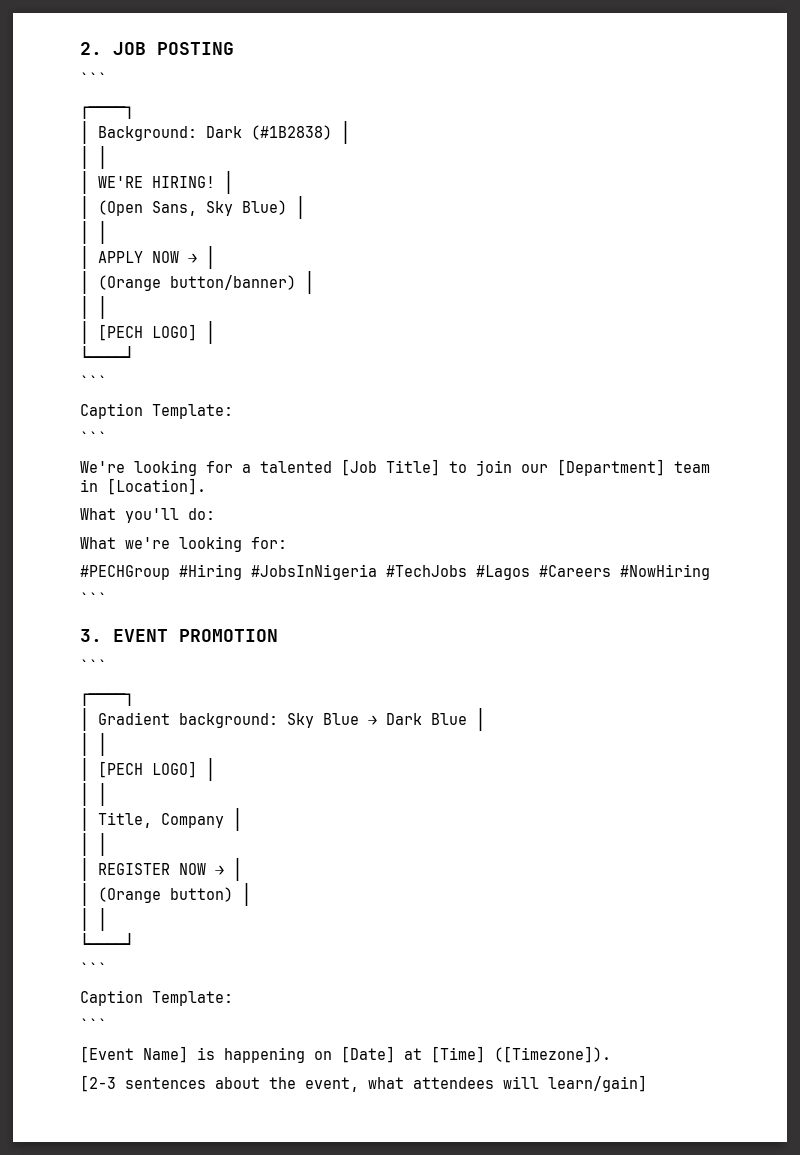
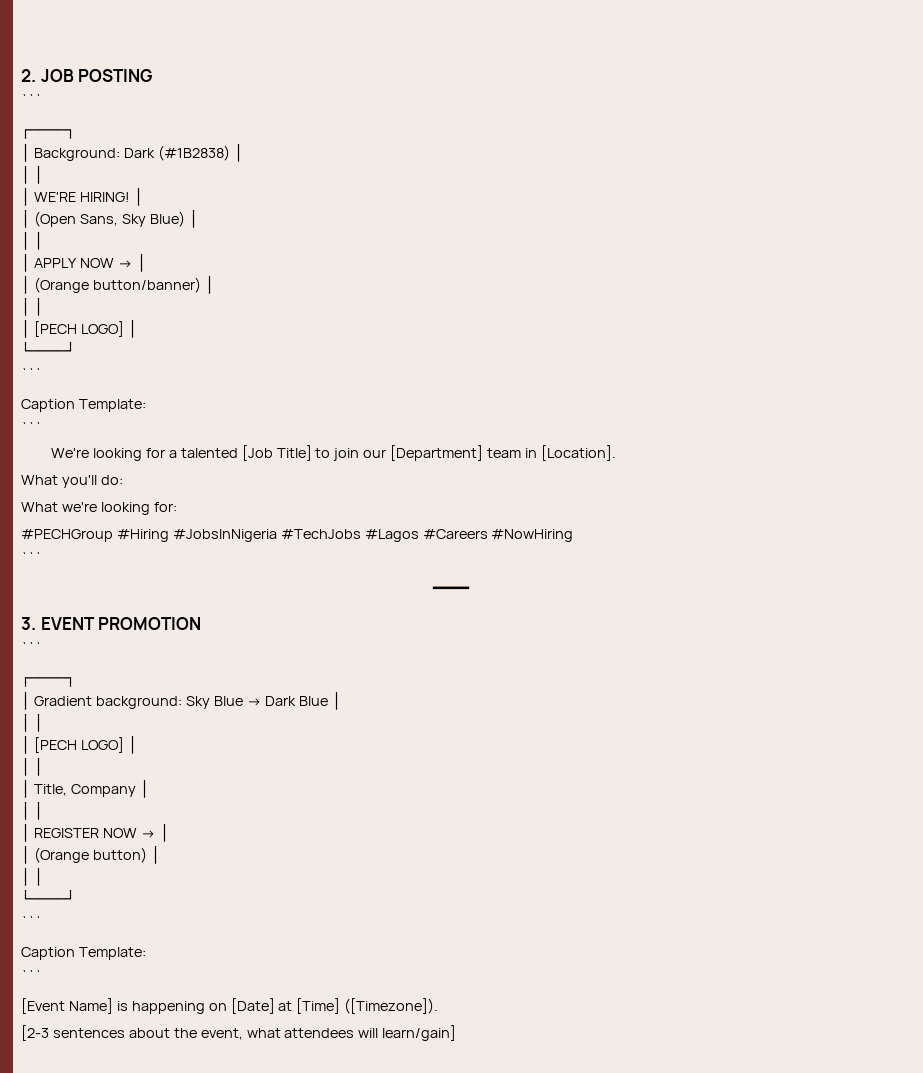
+ ━━━━

